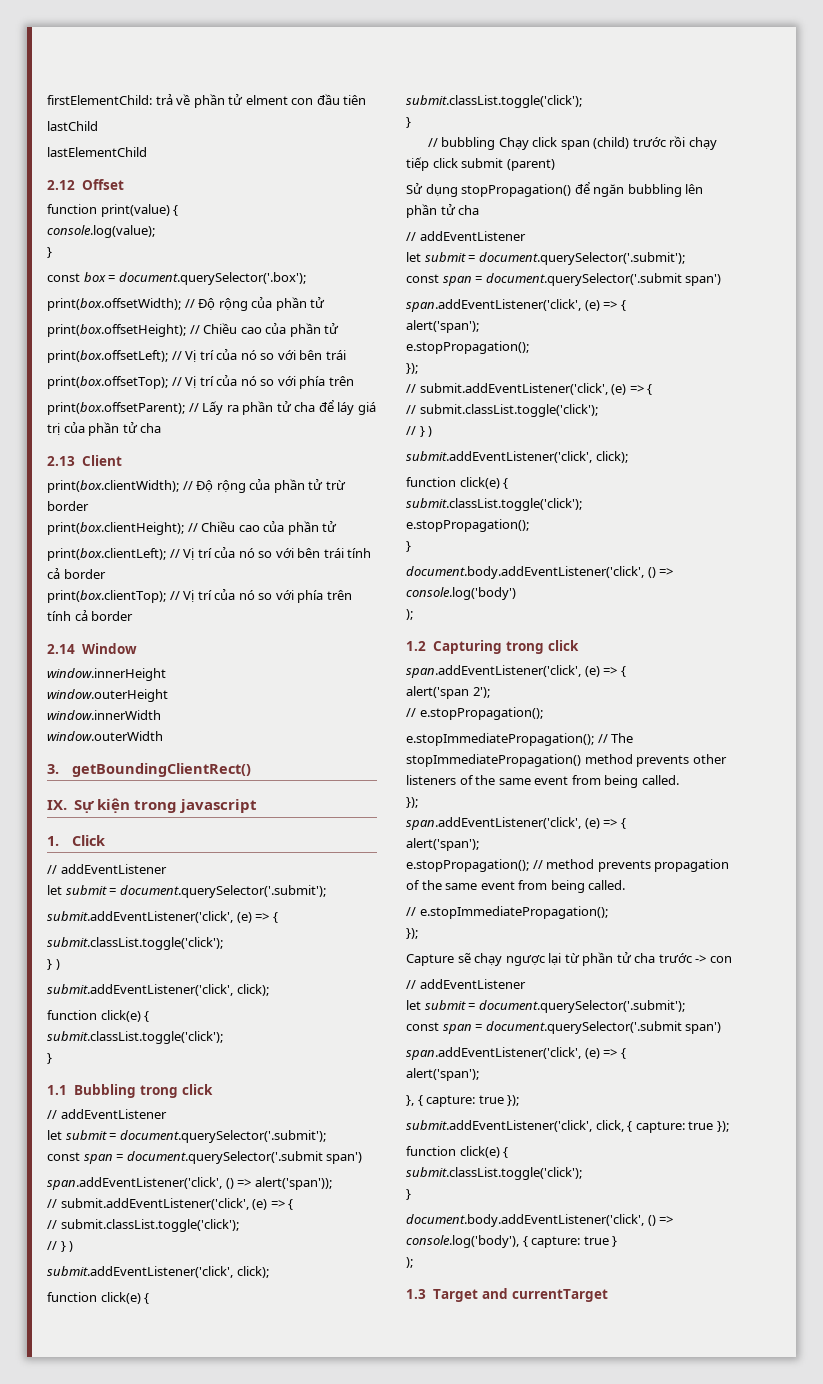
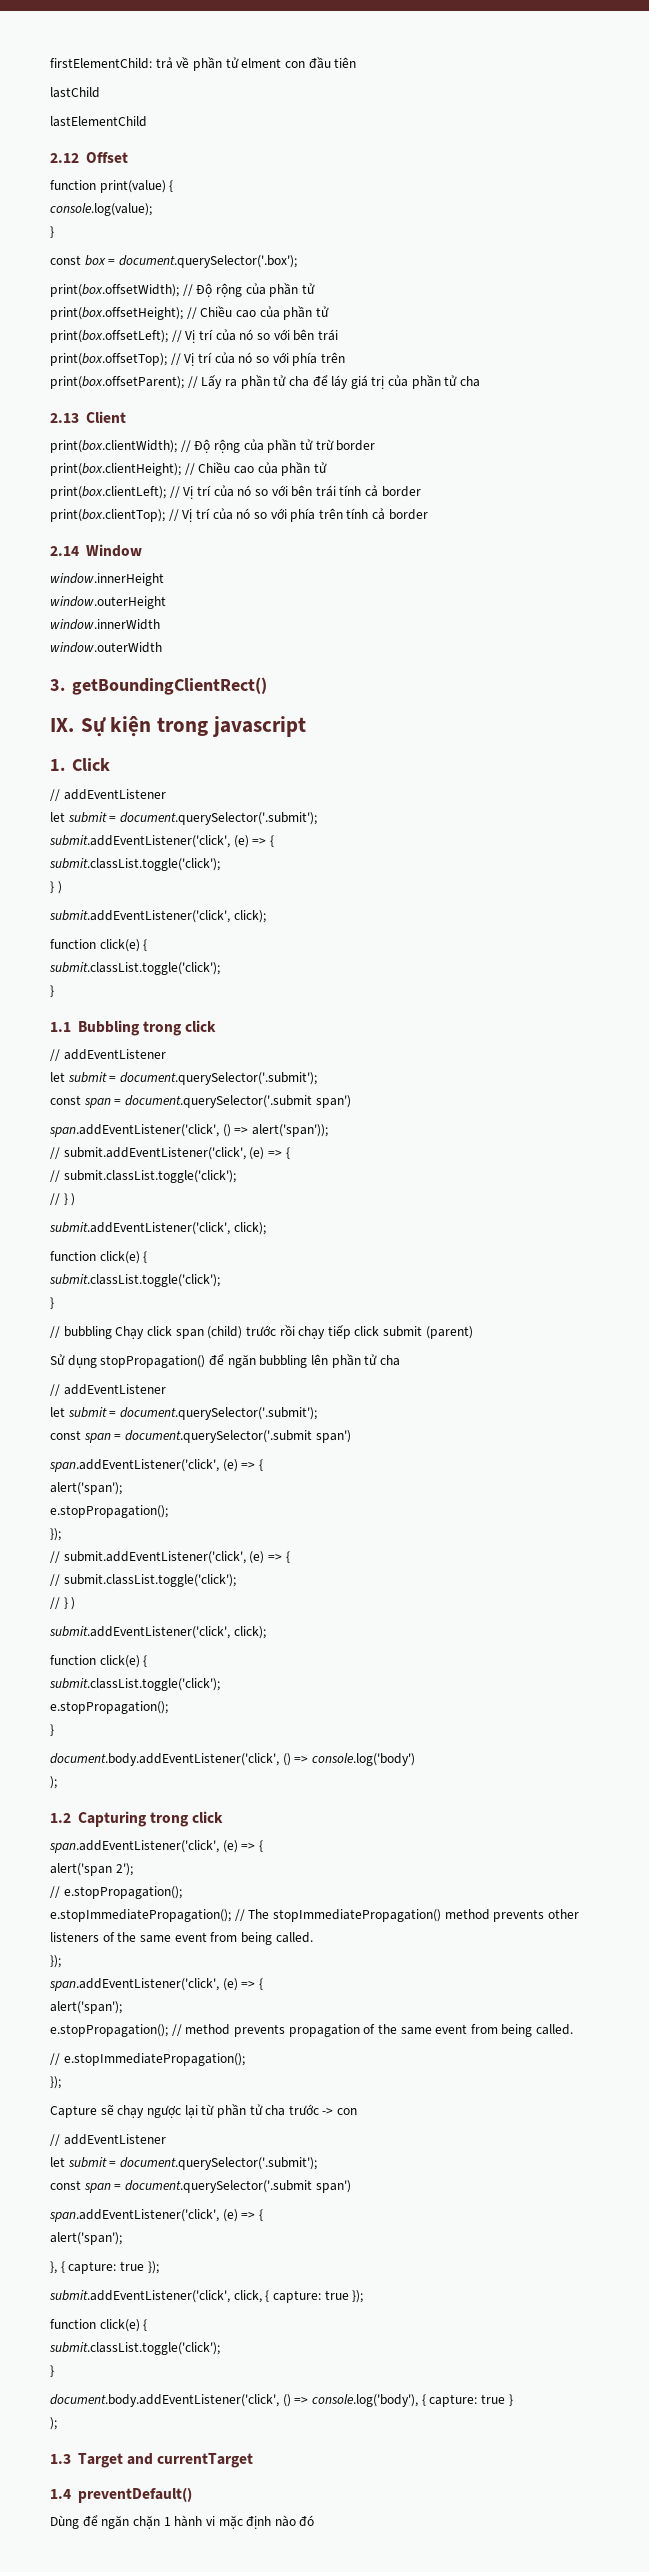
+ 1.4 preventDefault()
+ Dùng để ngăn chặn 1 hành vi mặc định nào đó

